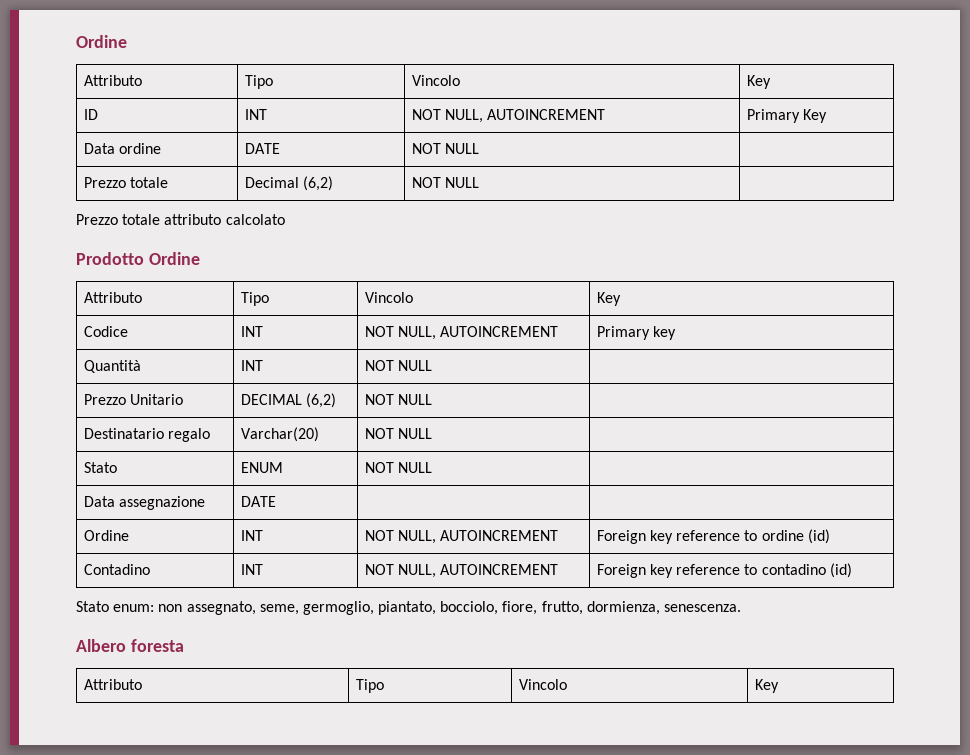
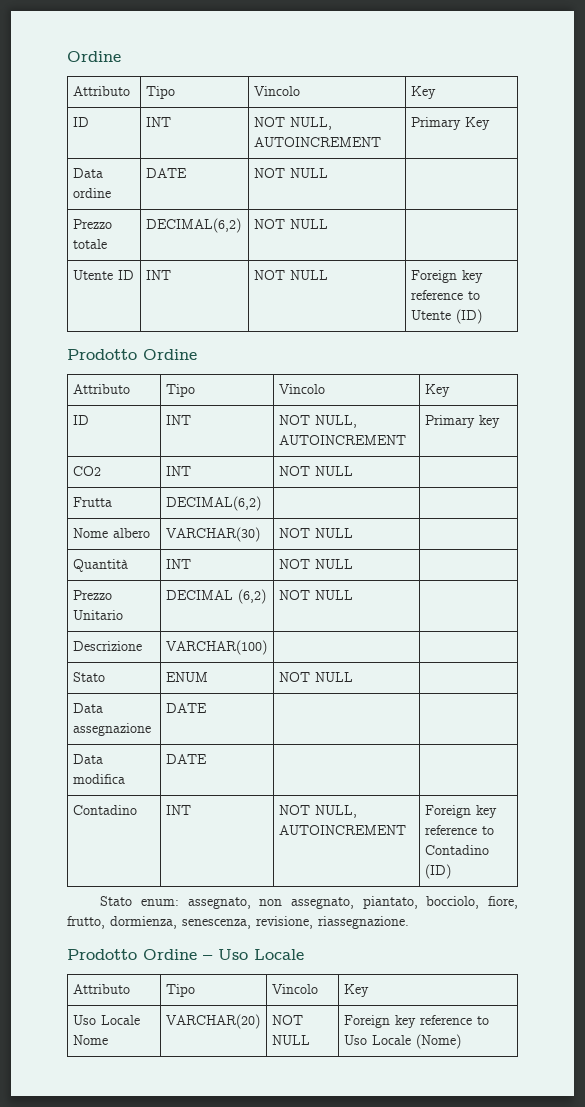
- Prezzo totale | Decimal (6,2) | NOT NULL |
- Prezzo totale attributo calcolato
+ Prezzo totale | DECIMAL(6,2) | NOT NULL |
+ Utente ID | INT | NOT NULL | Foreign key reference to Utente (ID)
- Codice | INT | NOT NULL, AUTOINCREMENT | Primary key
+ ID | INT | NOT NULL, AUTOINCREMENT | Primary key
+ CO2 | INT | NOT NULL |
+ Frutta | DECIMAL(6,2) | |
+ Nome albero | VARCHAR(30) | NOT NULL |
- Destinatario regalo | Varchar(20) | NOT NULL |
+ Descrizione | VARCHAR(100) | |
- Ordine | INT | NOT NULL, AUTOINCREMENT | Foreign key reference to ordine (id)
+ Data modifica | DATE | |
- Contadino | INT | NOT NULL, AUTOINCREMENT | Foreign key reference to contadino (id)
+ Contadino | INT | NOT NULL, AUTOINCREMENT | Foreign key reference to Contadino (ID)
- Stato enum: non assegnato, seme, germoglio, piantato, bocciolo, fiore, frutto, dormienza, senescenza.
- Albero foresta
+ Stato enum: assegnato, non assegnato, piantato, bocciolo, fiore, frutto, dormienza, senescenza, revisione, riassegnazione.
+ Prodotto Ordine – Uso Locale
  Attributo | Tipo | Vincolo | Key
+ Uso Locale Nome | VARCHAR(20) | NOT NULL | Foreign key reference to Uso Locale (Nome)

